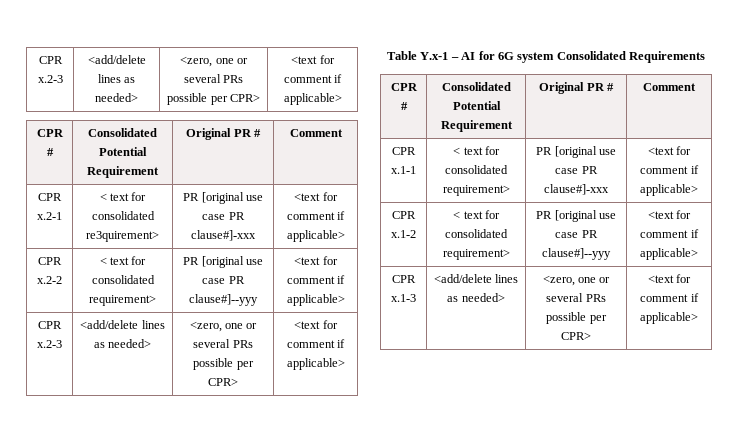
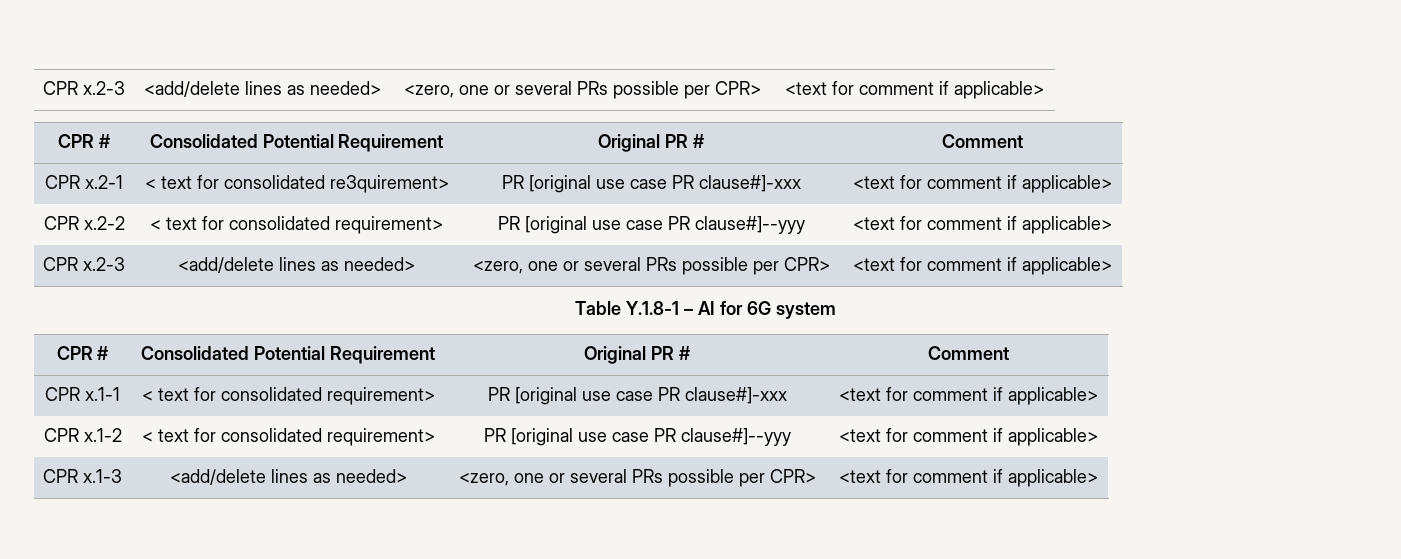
- Table Y.x-1 – AI for 6G system Consolidated Requirements
+ Table Y.1.8-1 – AI for 6G system

